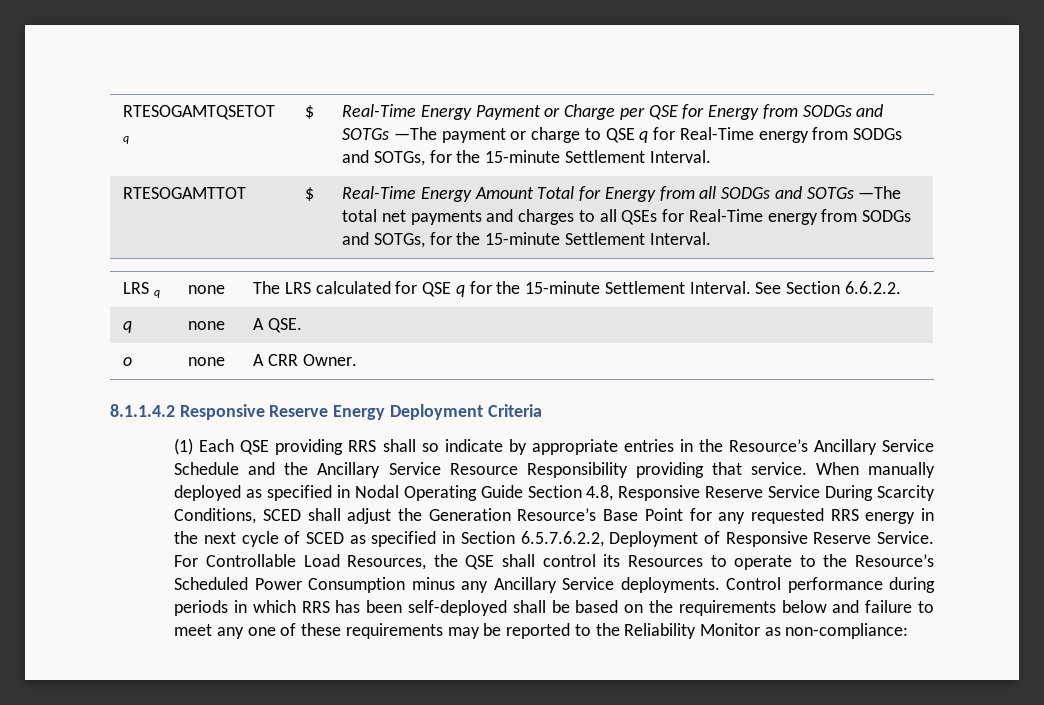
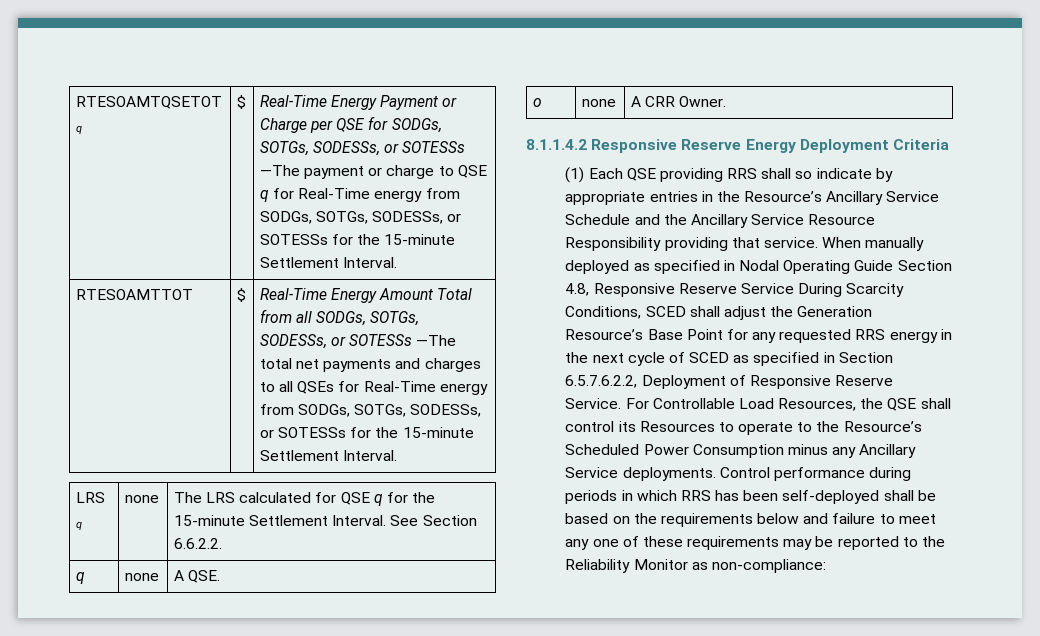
- RTESOGAMTQSETOT q | $ | Real-Time Energy Payment or Charge per QSE for Energy from SODGs and SOTGs —The payment or charge to QSE q for Real-Time energy from SODGs and SOTGs, for the 15-minute Settlement Interval.
- RTESOGAMTTOT | $ | Real-Time Energy Amount Total for Energy from all SODGs and SOTGs —The total net payments and charges to all QSEs for Real-Time energy from SODGs and SOTGs, for the 15-minute Settlement Interval.
+ RTESOAMTQSETOT q | $ | Real-Time Energy Payment or Charge per QSE for SODGs, SOTGs, SODESSs, or SOTESSs —The payment or charge to QSE q for Real-Time energy from SODGs, SOTGs, SODESSs, or SOTESSs for the 15-minute Settlement Interval.
+ RTESOAMTTOT | $ | Real-Time Energy Amount Total from all SODGs, SOTGs, SODESSs, or SOTESSs —The total net payments and charges to all QSEs for Real-Time energy from SODGs, SOTGs, SODESSs, or SOTESSs for the 15-minute Settlement Interval.

